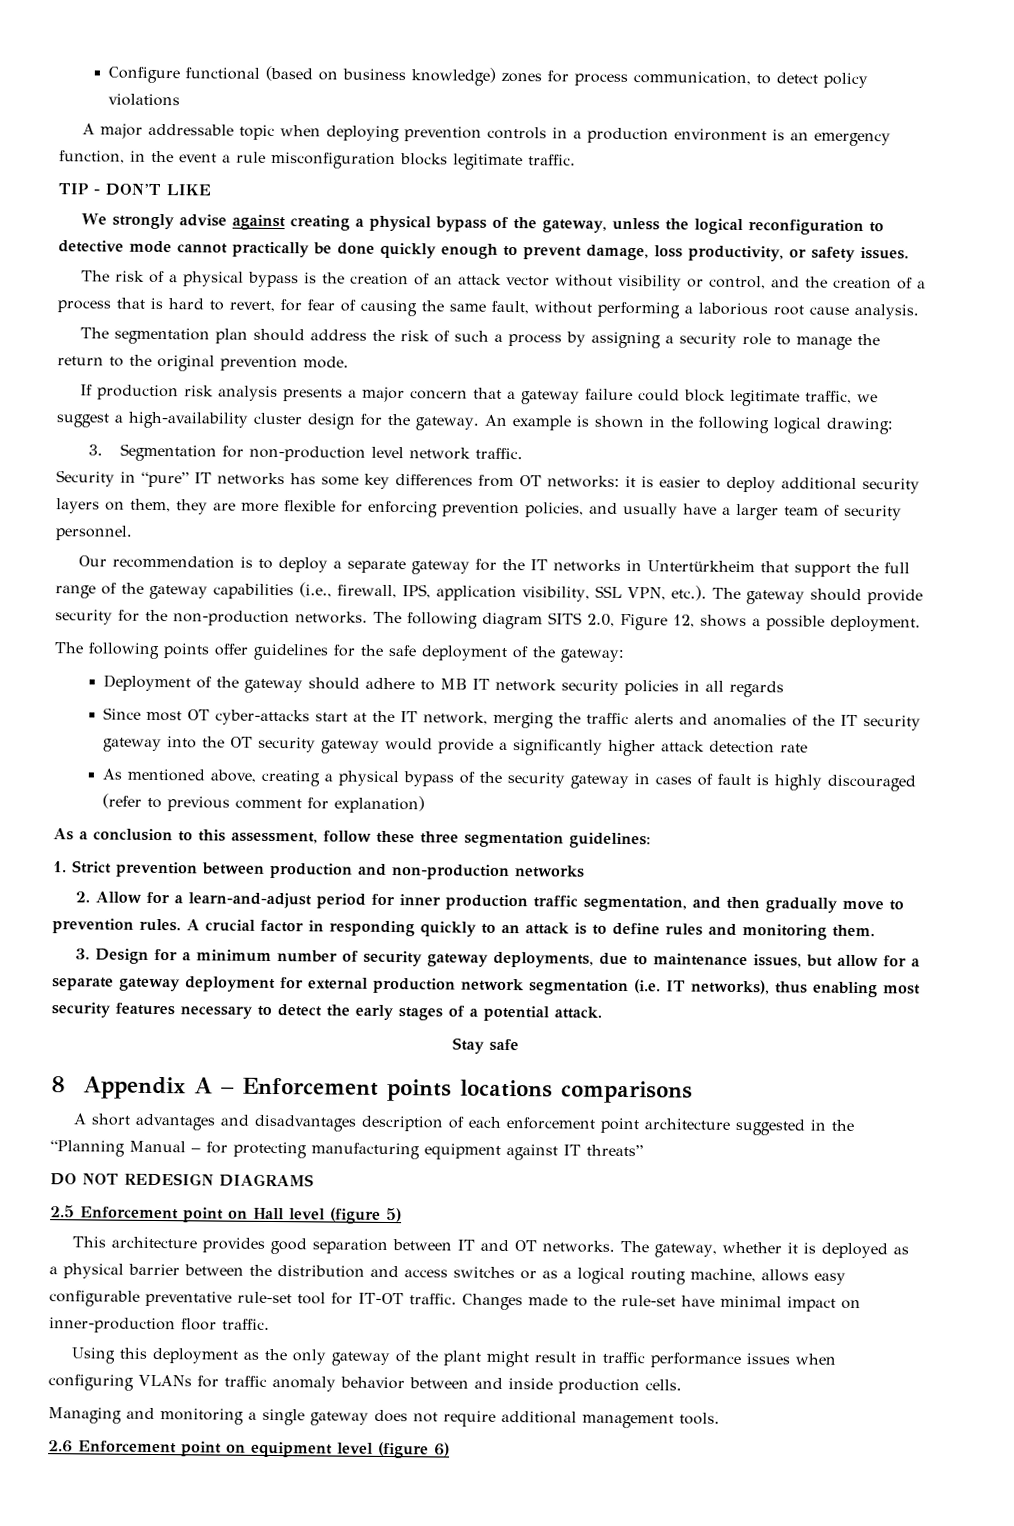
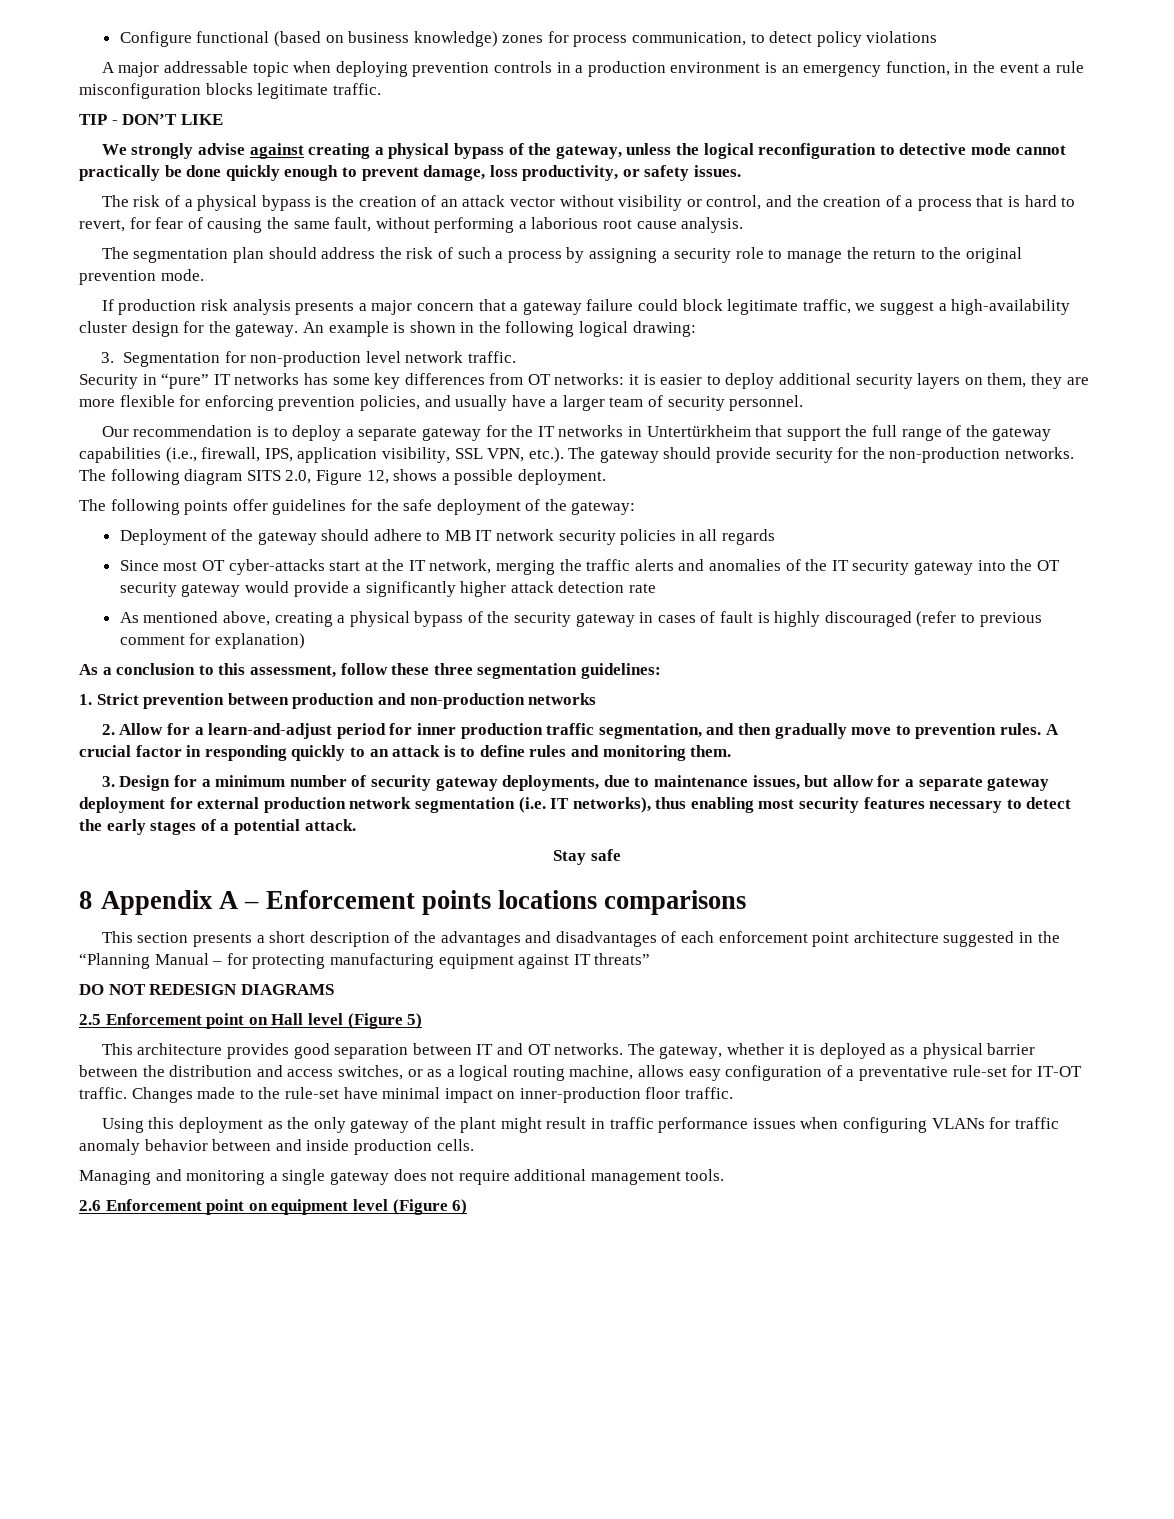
- A short advantages and disadvantages description of each enforcement point architecture suggested in the “Planning Manual – for protecting manufacturing equipment against IT threats”
+ This section presents a short description of the advantages and disadvantages of each enforcement point architecture suggested in the “Planning Manual – for protecting manufacturing equipment against IT threats”
- 2.5 Enforcement point on Hall level (figure 5)
+ 2.5 Enforcement point on Hall level (Figure 5)
- The gateway, whether it is deployed as a physical barrier between the distribution and access switches or as a logical routing machine, allows easy configurable preventative rule-set tool for IT-OT traffic.
+ The gateway, whether it is deployed as a physical barrier between the distribution and access switches, or as a logical routing machine, allows easy configuration of a preventative rule-set for IT-OT traffic.
- 2.6 Enforcement point on equipment level (figure 6)
+ 2.6 Enforcement point on equipment level (Figure 6)

